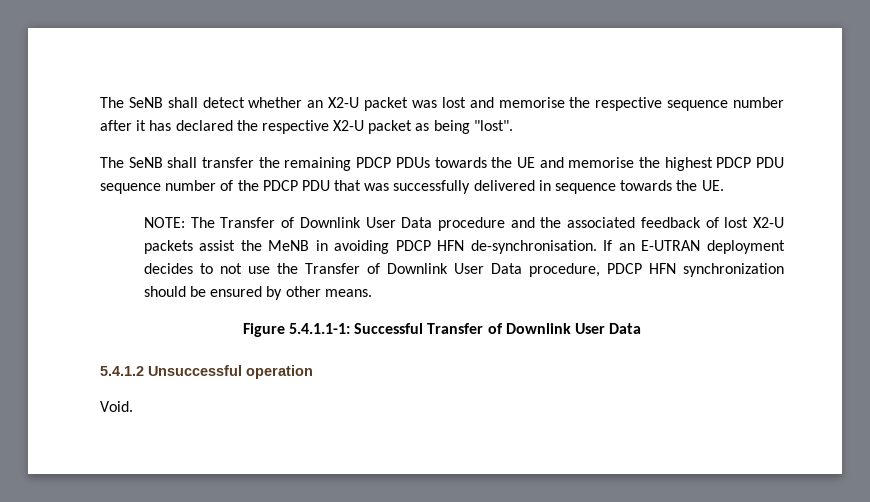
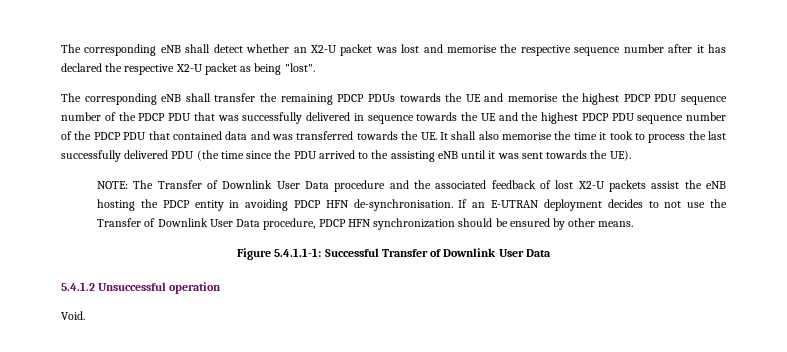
- The SeNB shall detect whether an X2-U packet was lost and memorise the respective sequence number after it has declared the respective X2-U packet as being "lost".
+ The corresponding eNB shall detect whether an X2-U packet was lost and memorise the respective sequence number after it has declared the respective X2-U packet as being "lost".
- The SeNB shall transfer the remaining PDCP PDUs towards the UE and memorise the highest PDCP PDU sequence number of the PDCP PDU that was successfully delivered in sequence towards the UE.
+ The corresponding eNB shall transfer the remaining PDCP PDUs towards the UE and memorise the highest PDCP PDU sequence number of the PDCP PDU that was successfully delivered in sequence towards the UE and the highest PDCP PDU sequence number of the PDCP PDU that contained data and was transferred towards the UE. It shall also memorise the time it took to process the last successfully delivered PDU (the time since the PDU arrived to the assisting eNB until it was sent towards the UE).
- NOTE: The Transfer of Downlink User Data procedure and the associated feedback of lost X2-U packets assist the MeNB in avoiding PDCP HFN de-synchronisation.
+ NOTE: The Transfer of Downlink User Data procedure and the associated feedback of lost X2-U packets assist the eNB hosting the PDCP entity in avoiding PDCP HFN de-synchronisation.

